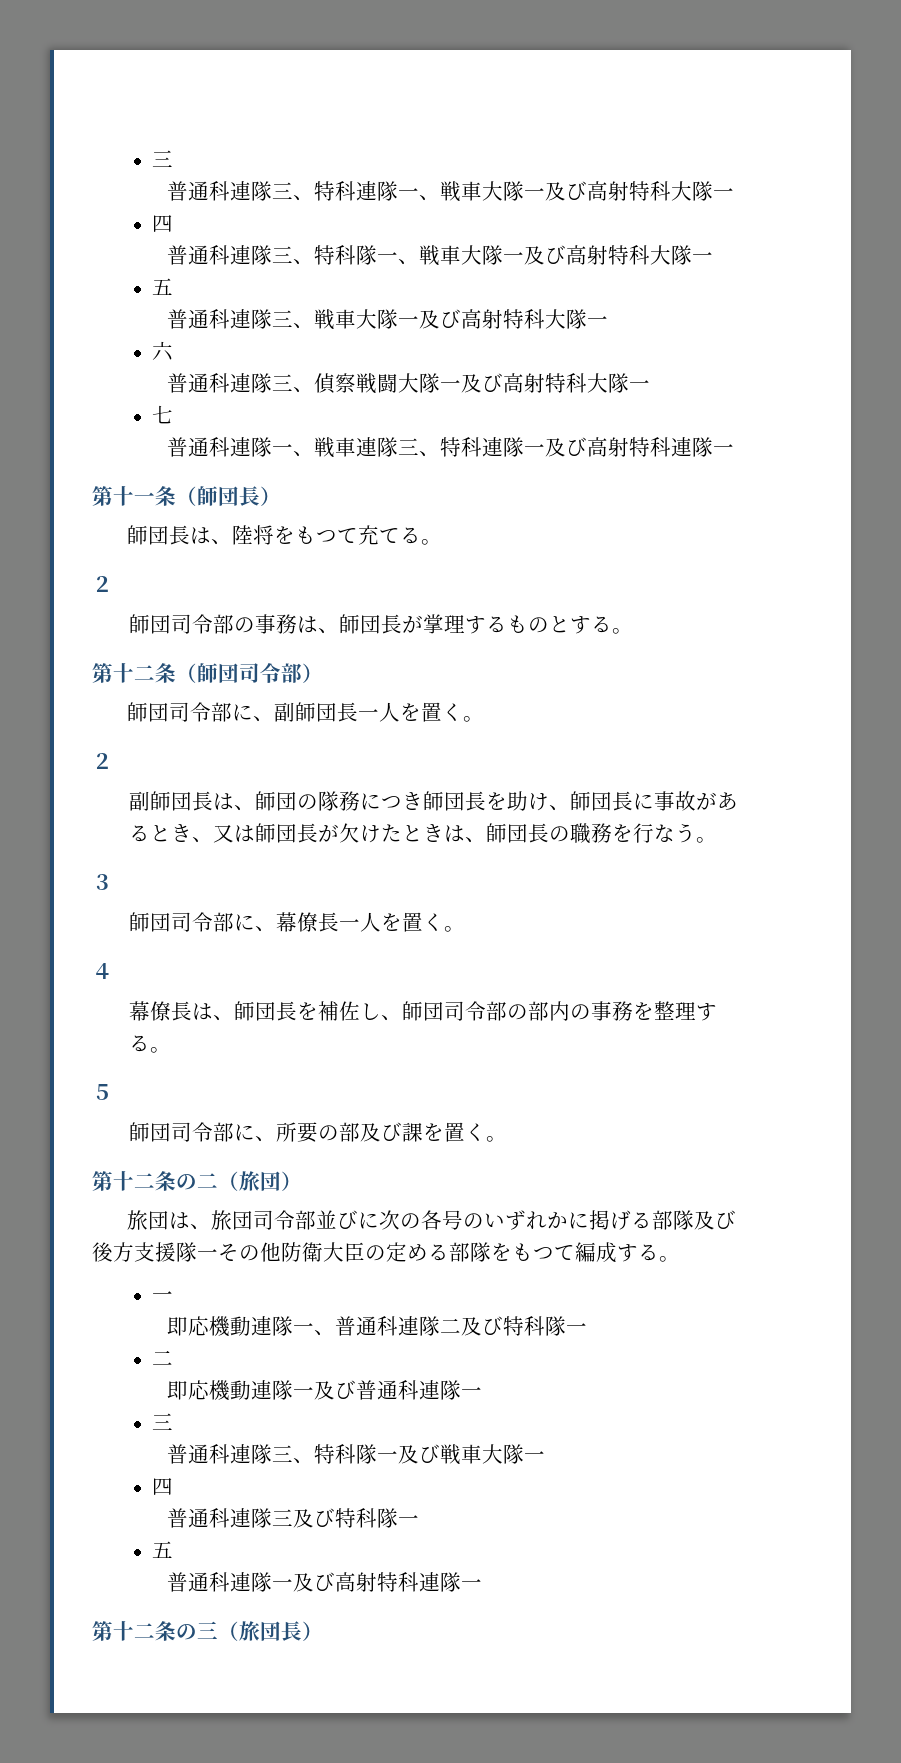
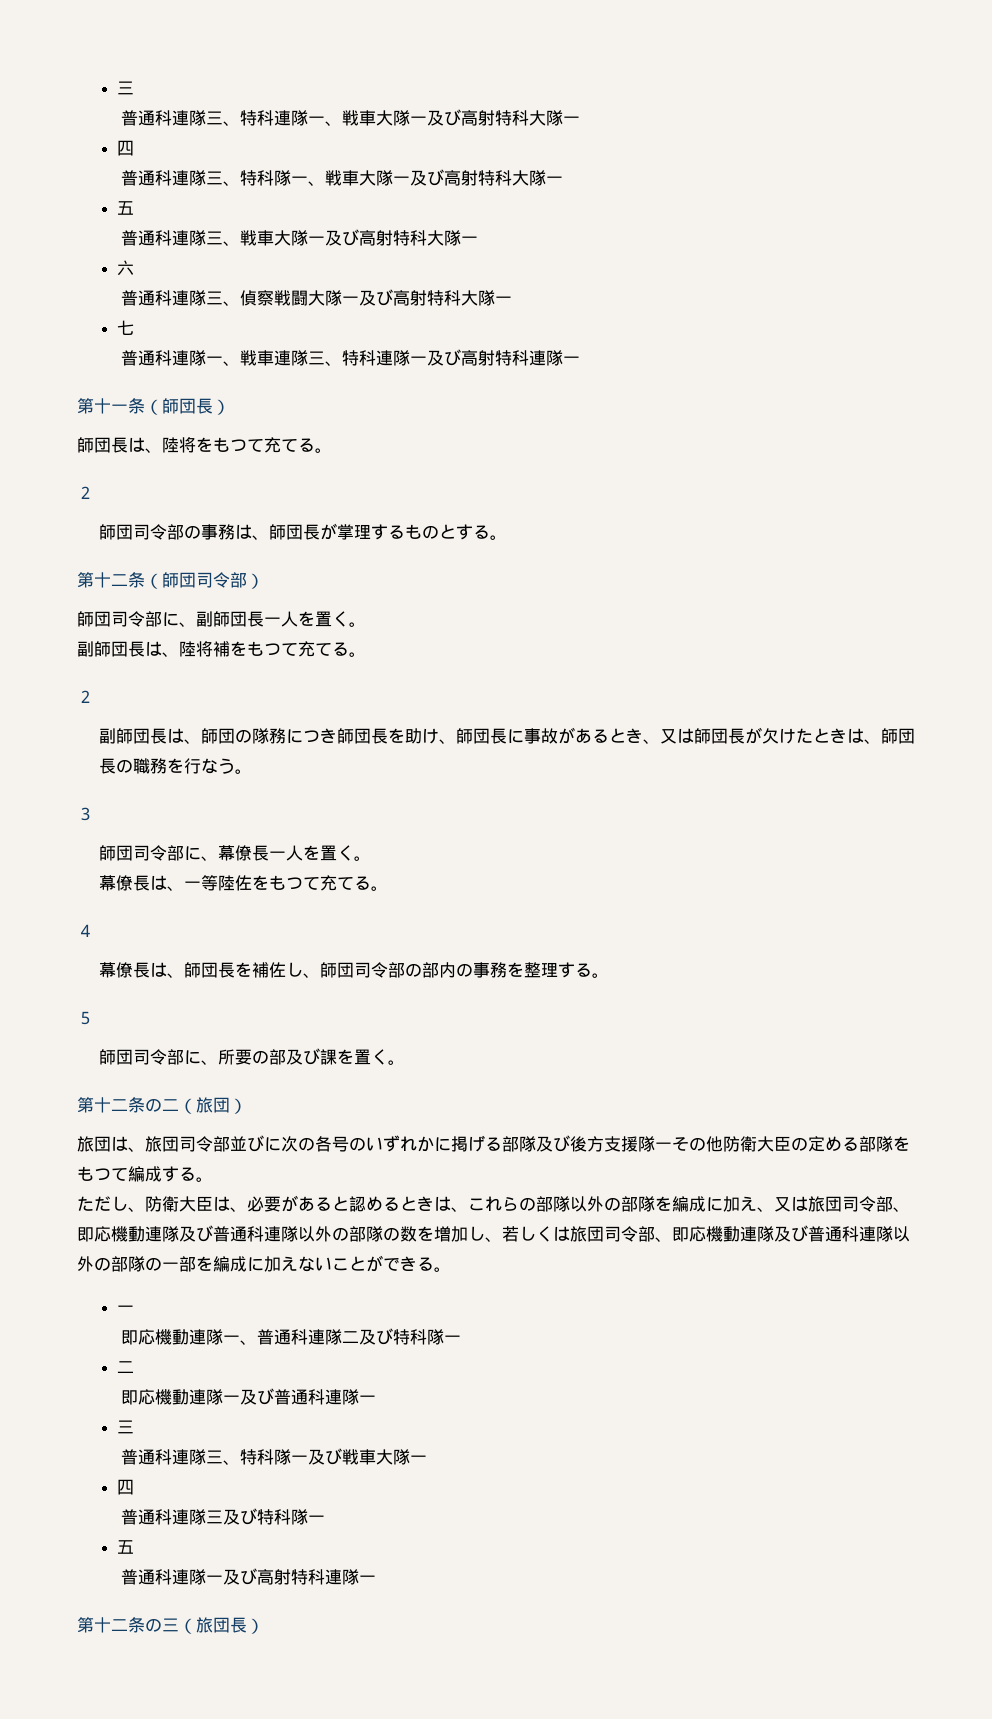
+ 副師団長は、陸将補をもつて充てる。
+ 幕僚長は、一等陸佐をもつて充てる。
+ ただし、防衛大臣は、必要があると認めるときは、これらの部隊以外の部隊を編成に加え、又は旅団司令部、即応機動連隊及び普通科連隊以外の部隊の数を増加し、若しくは旅団司令部、即応機動連隊及び普通科連隊以外の部隊の一部を編成に加えないことができる。

